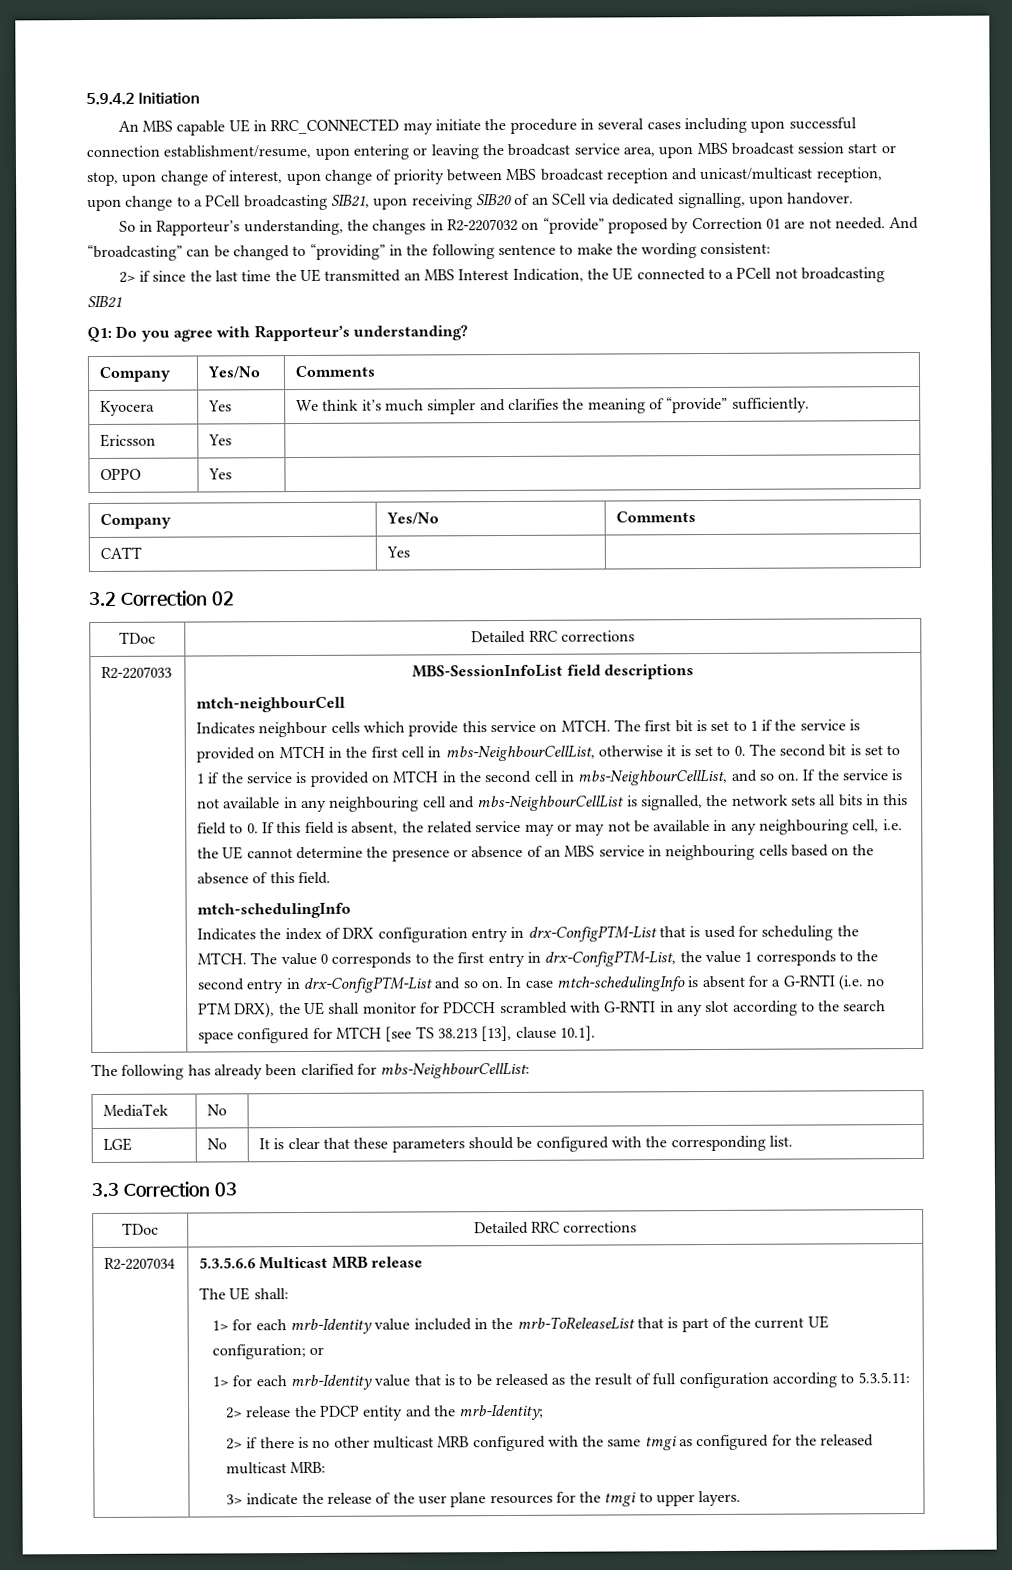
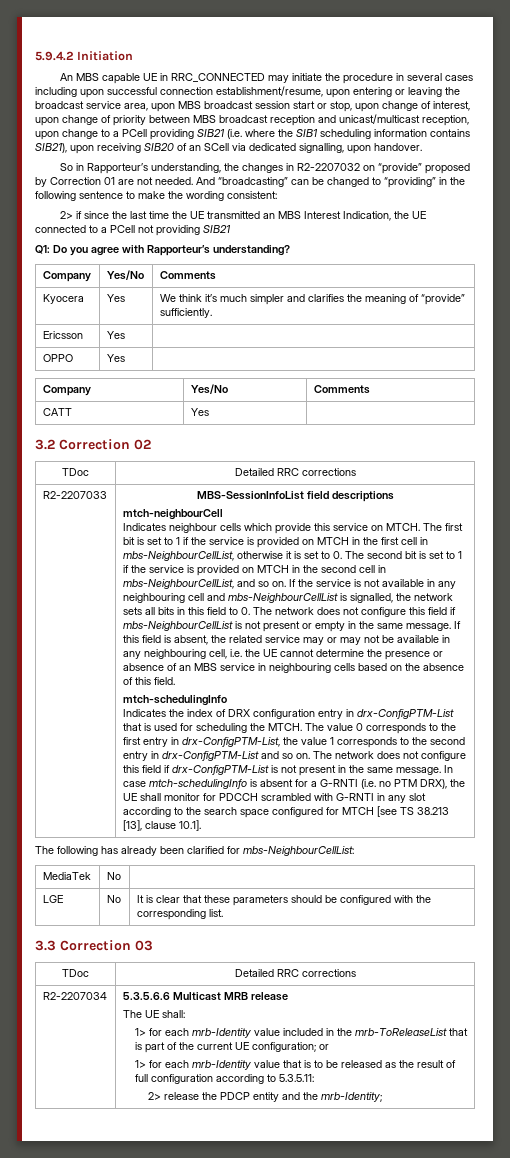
- An MBS capable UE in RRC_CONNECTED may initiate the procedure in several cases including upon successful connection establishment/resume, upon entering or leaving the broadcast service area, upon MBS broadcast session start or stop, upon change of interest, upon change of priority between MBS broadcast reception and unicast/multicast reception, upon change to a PCell broadcasting SIB21, upon receiving SIB20 of an SCell via dedicated signalling, upon handover.
+ An MBS capable UE in RRC_CONNECTED may initiate the procedure in several cases including upon successful connection establishment/resume, upon entering or leaving the broadcast service area, upon MBS broadcast session start or stop, upon change of interest, upon change of priority between MBS broadcast reception and unicast/multicast reception, upon change to a PCell providing SIB21 (i.e. where the SIB1 scheduling information contains SIB21), upon receiving SIB20 of an SCell via dedicated signalling, upon handover.
- 2> if since the last time the UE transmitted an MBS Interest Indication, the UE connected to a PCell not broadcasting SIB21
+ 2> if since the last time the UE transmitted an MBS Interest Indication, the UE connected to a PCell not providing SIB21
- If the service is not available in any neighbouring cell and mbs-NeighbourCellList is signalled, the network sets all bits in this field to 0. If this field is absent, the related service may or may not be available in any neighbouring cell, i.e. the UE cannot determine the presence or absence of an MBS service in neighbouring cells based on the absence of this field.
+ If the service is not available in any neighbouring cell and mbs-NeighbourCellList is signalled, the network sets all bits in this field to 0. The network does not configure this field if mbs-NeighbourCellList is not present or empty in the same message. If this field is absent, the related service may or may not be available in any neighbouring cell, i.e. the UE cannot determine the presence or absence of an MBS service in neighbouring cells based on the absence of this field.
+ The network does not configure this field if drx-ConfigPTM-List is not present in the same message.
- 2> if there is no other multicast MRB configured with the same tmgi as configured for the released multicast MRB:
- 3> indicate the release of the user plane resources for the tmgi to upper layers.

